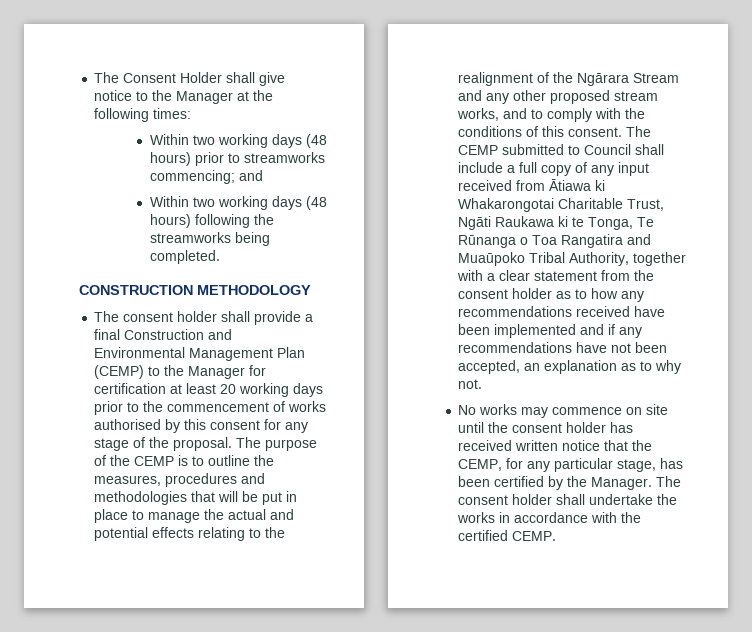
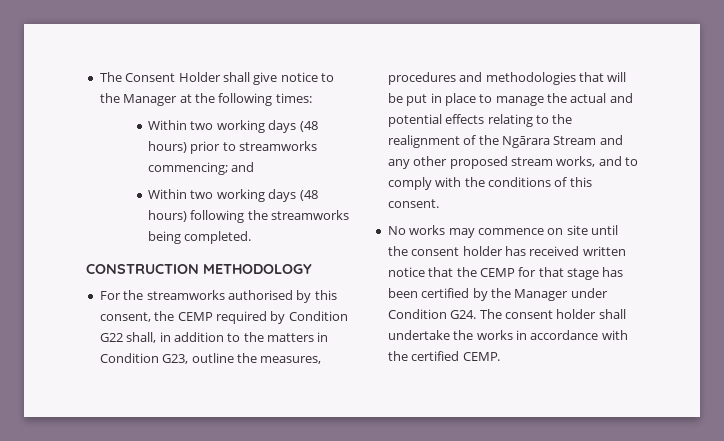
- The consent holder shall provide a final Construction and Environmental Management Plan (CEMP) to the Manager for certification at least 20 working days prior to the commencement of works authorised by this consent for any stage of the proposal. The purpose of the CEMP is to outline the measures, procedures and methodologies that will be put in place to manage the actual and potential effects relating to the realignment of the Ngārara Stream and any other proposed stream works, and to comply with the conditions of this consent. The CEMP submitted to Council shall include a full copy of any input received from Ātiawa ki Whakarongotai Charitable Trust, Ngāti Raukawa ki te Tonga, Te Rūnanga o Toa Rangatira and Muaūpoko Tribal Authority, together with a clear statement from the consent holder as to how any recommendations received have been implemented and if any recommendations have not been accepted, an explanation as to why not.
+ For the streamworks authorised by this consent, the CEMP required by Condition G22 shall, in addition to the matters in Condition G23, outline the measures, procedures and methodologies that will be put in place to manage the actual and potential effects relating to the realignment of the Ngārara Stream and any other proposed stream works, and to comply with the conditions of this consent.
- No works may commence on site until the consent holder has received written notice that the CEMP, for any particular stage, has been certified by the Manager. The consent holder shall undertake the works in accordance with the certified CEMP.
+ No works may commence on site until the consent holder has received written notice that the CEMP for that stage has been certified by the Manager under Condition G24. The consent holder shall undertake the works in accordance with the certified CEMP.

